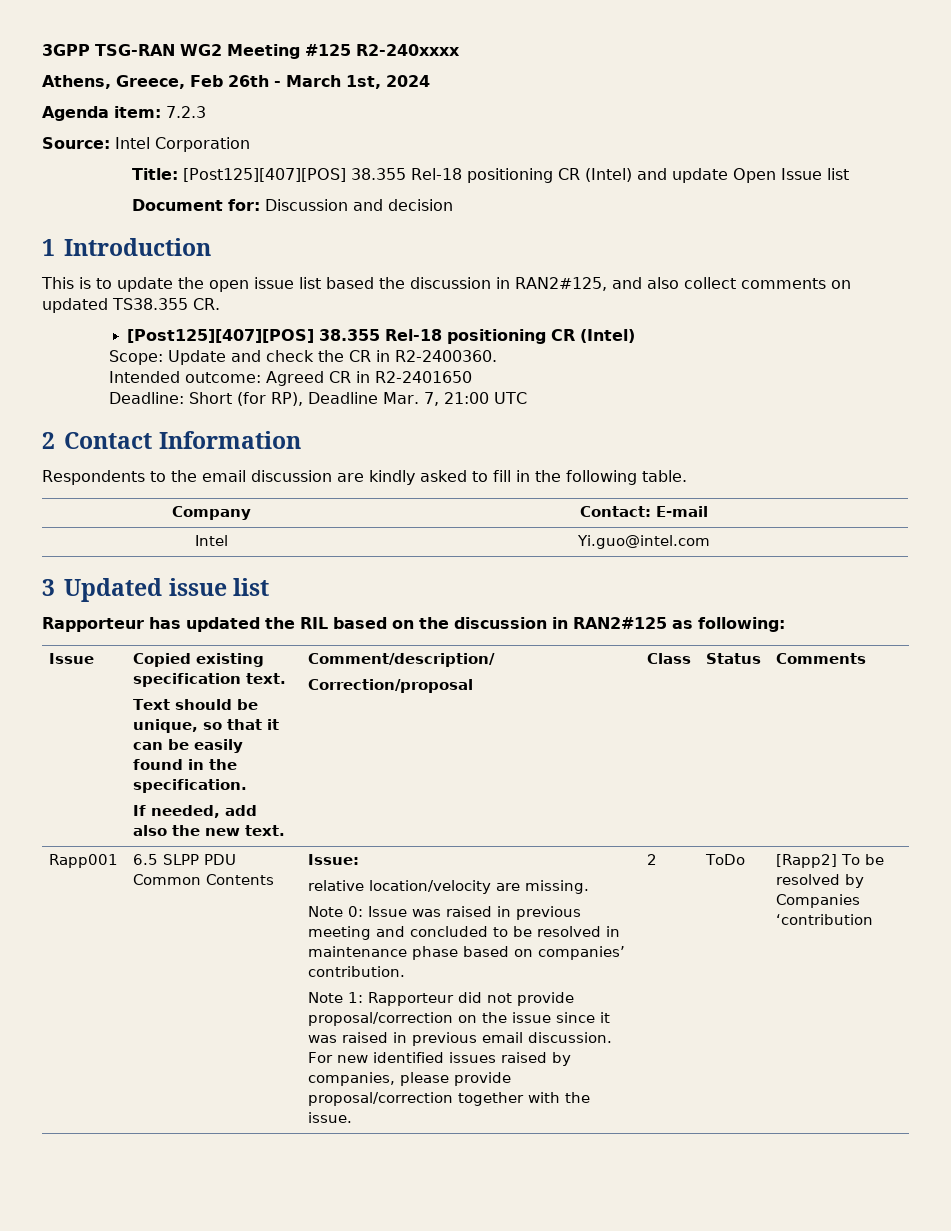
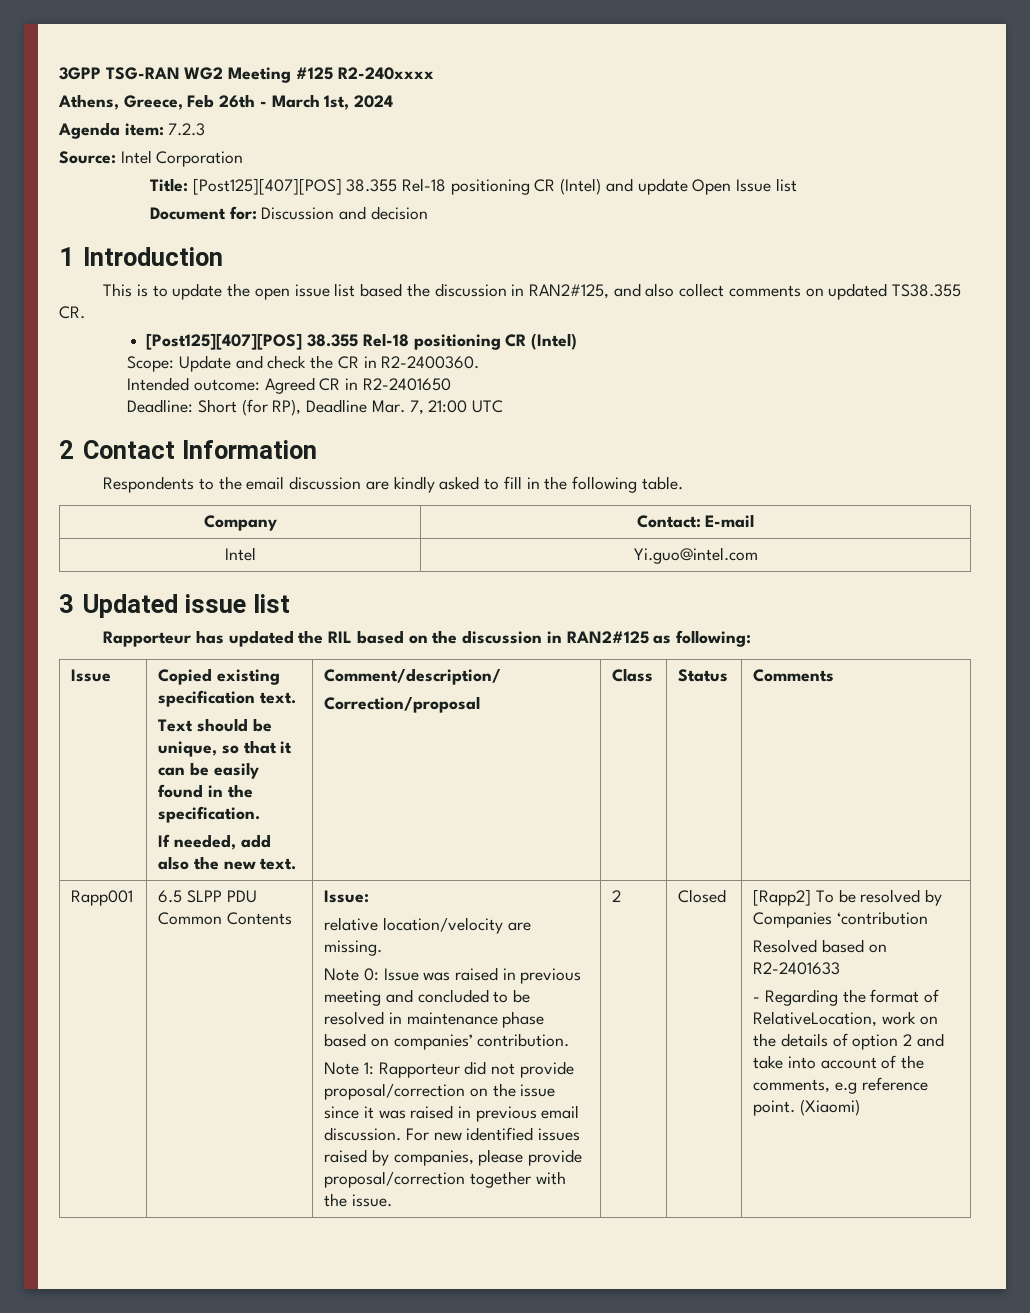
- ToDo
+ Closed
+ Resolved based on R2-2401633
+ - Regarding the format of RelativeLocation, work on the details of option 2 and take into account of the comments, e.g reference point. (Xiaomi)

